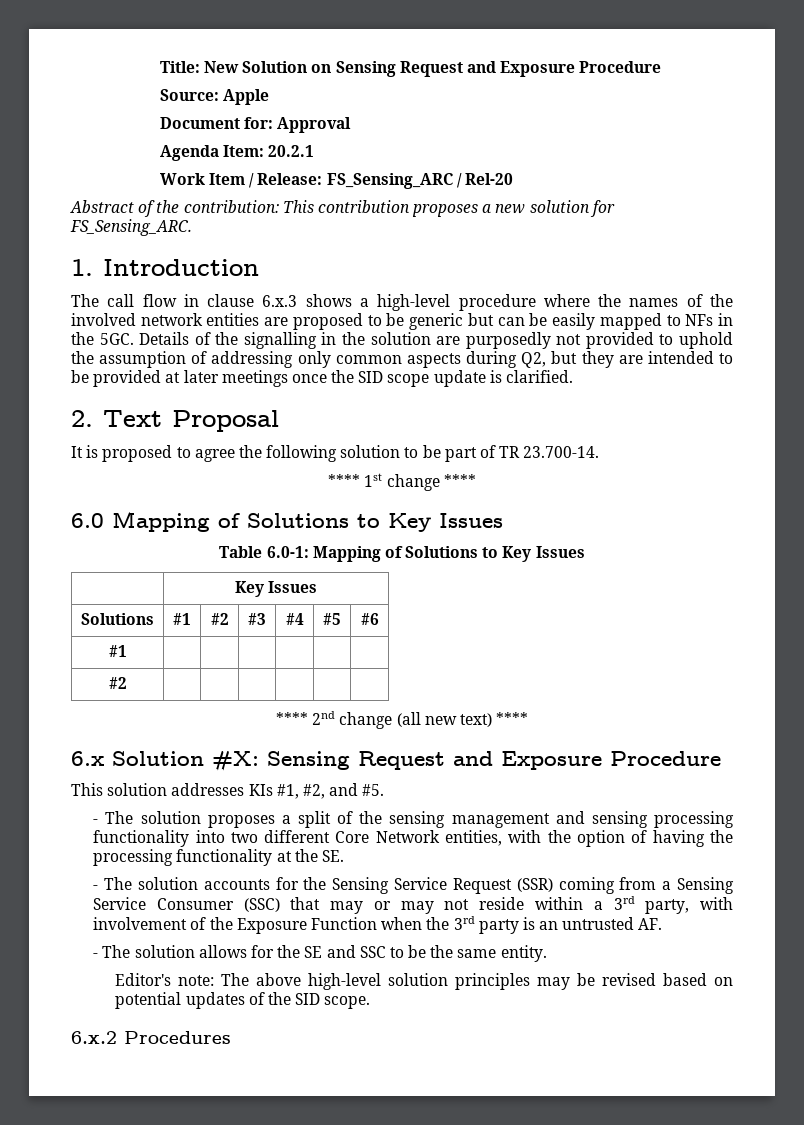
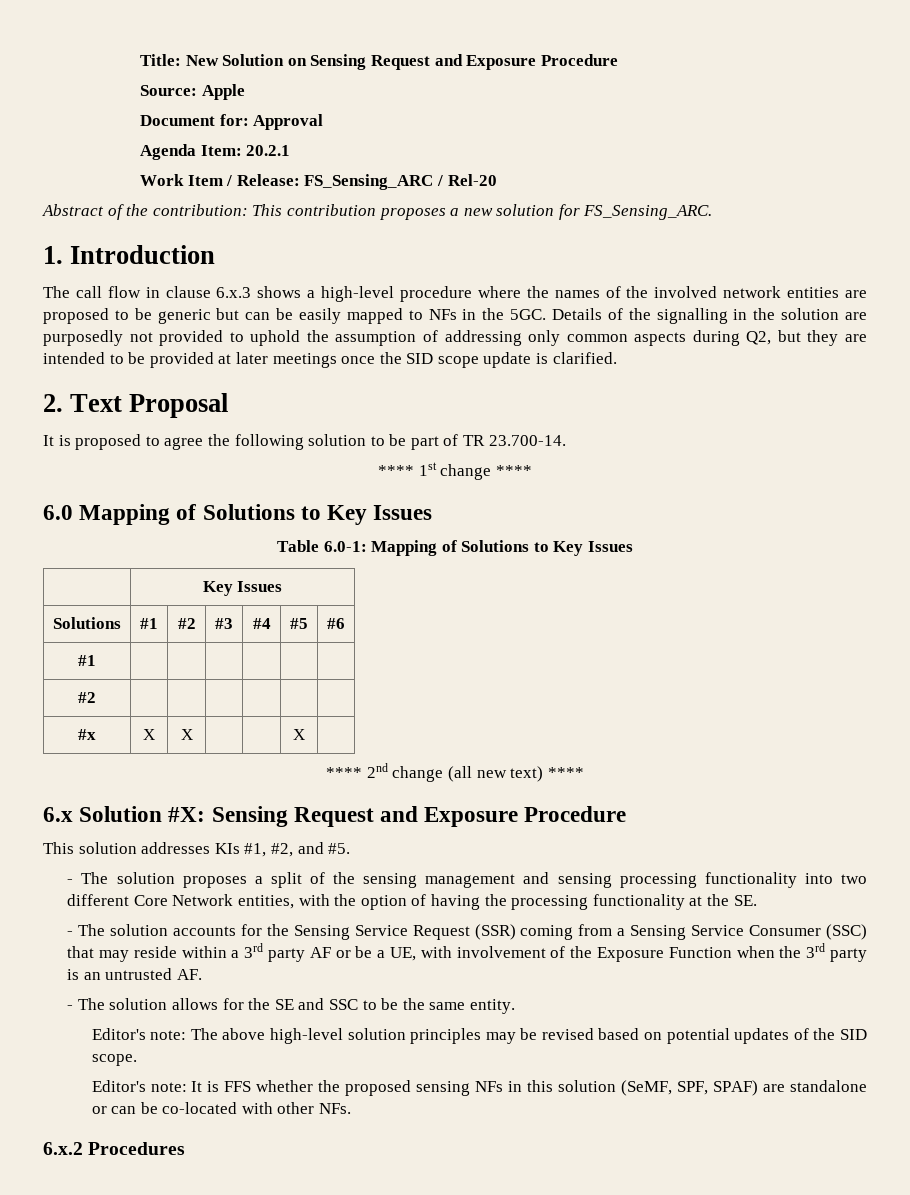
+ #x | X | X | | | X |
- - The solution accounts for the Sensing Service Request (SSR) coming from a Sensing Service Consumer (SSC) that may or may not reside within a 3rd party, with involvement of the Exposure Function when the 3rd party is an untrusted AF.
+ - The solution accounts for the Sensing Service Request (SSR) coming from a Sensing Service Consumer (SSC) that may reside within a 3rd party AF or be a UE, with involvement of the Exposure Function when the 3rd party is an untrusted AF.
+ Editor's note: It is FFS whether the proposed sensing NFs in this solution (SeMF, SPF, SPAF) are standalone or can be co-located with other NFs.

